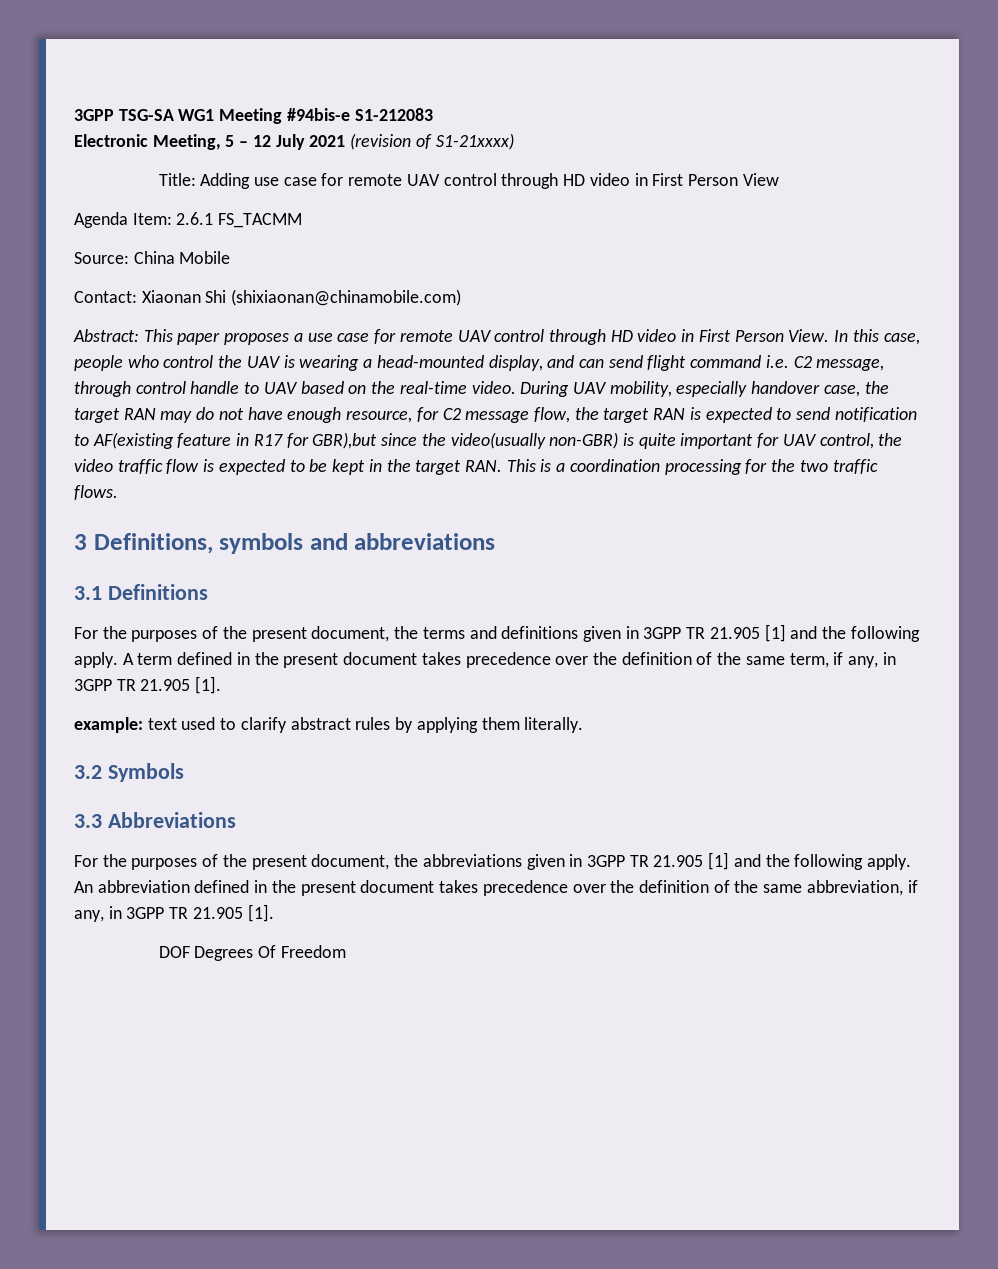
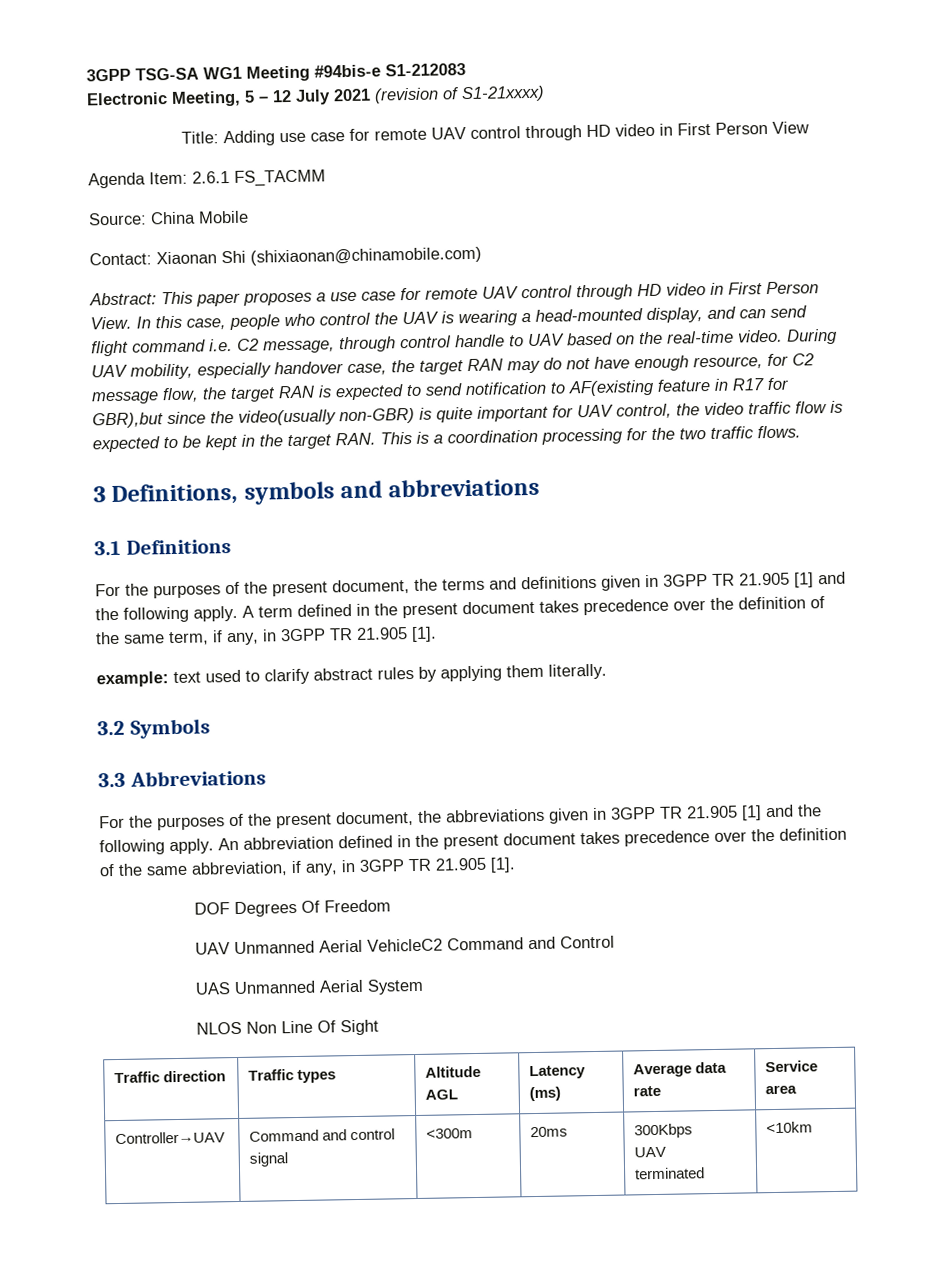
+ UAV Unmanned Aerial VehicleC2 Command and Control
+ UAS Unmanned Aerial System
+ NLOS Non Line Of Sight
+ Traffic direction | Traffic types | Altitude AGL | Latency (ms) | Average data rate | Service area
+ Controller→UAV | Command and control signal | <300m | 20ms | 300Kbps
+ UAV
+ terminated | <10km

